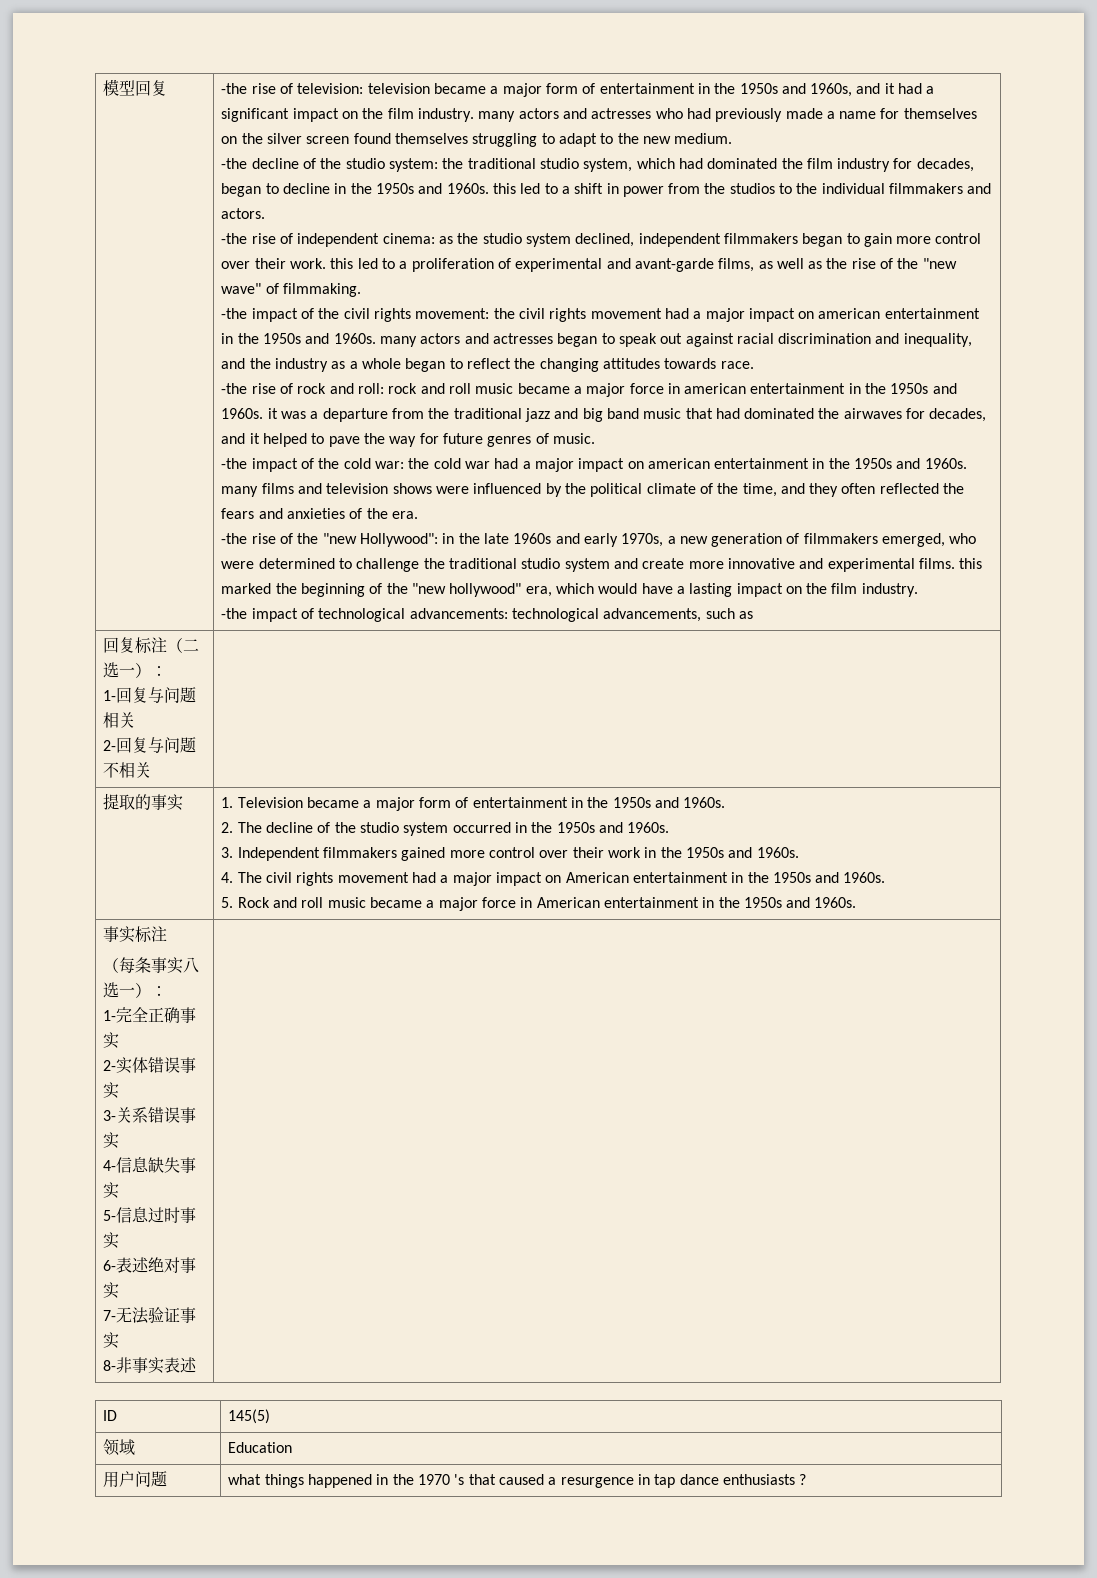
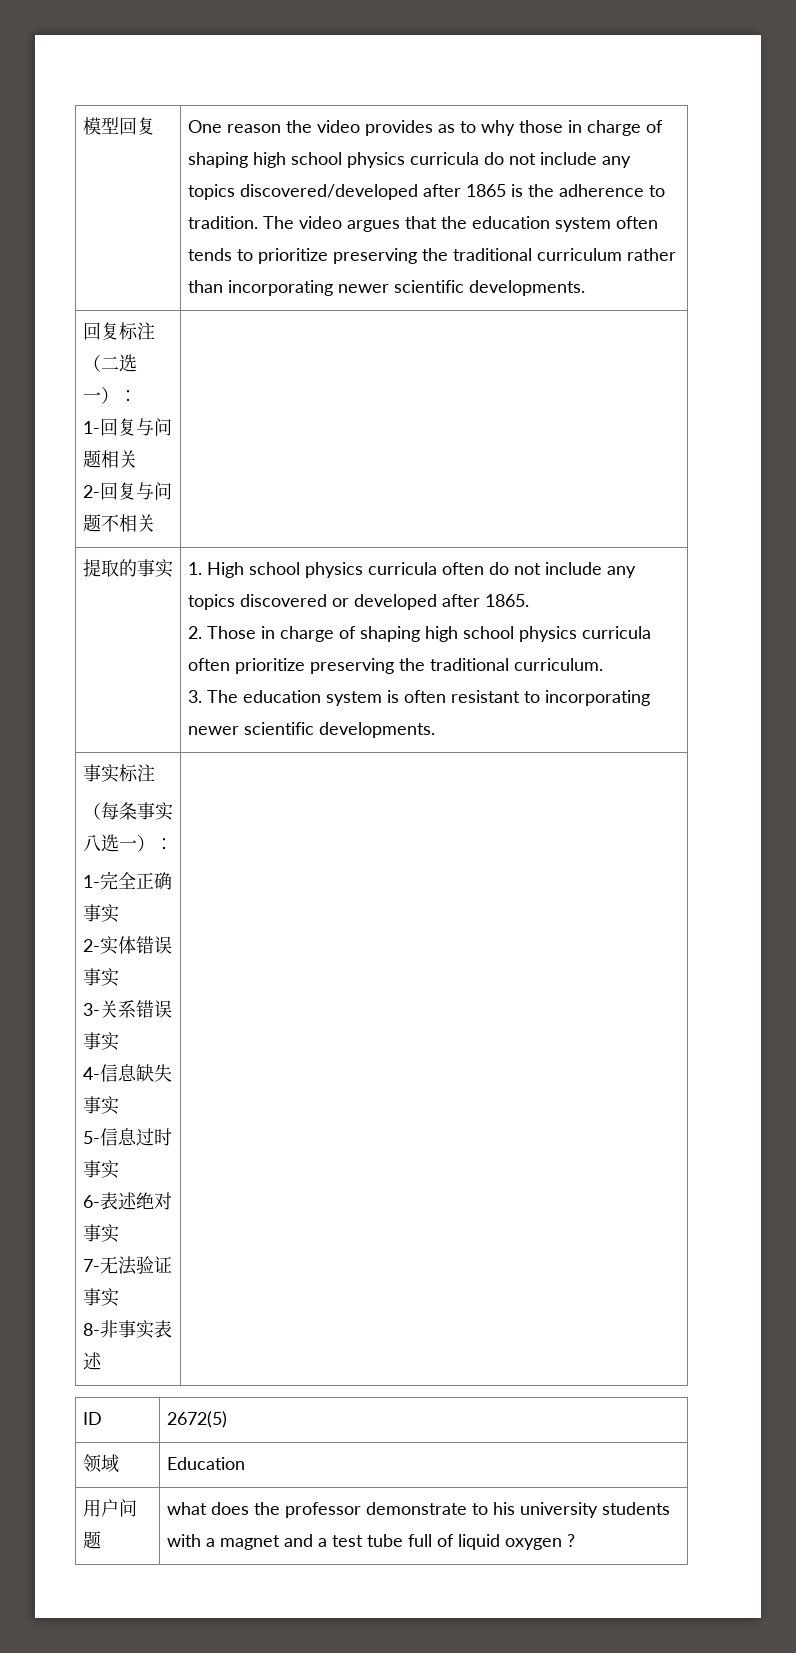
- -the rise of television: television became a major form of entertainment in the 1950s and 1960s, and it had a significant impact on the film industry. many actors and actresses who had previously made a name for themselves on the silver screen found themselves struggling to adapt to the new medium.
- -the decline of the studio system: the traditional studio system, which had dominated the film industry for decades, began to decline in the 1950s and 1960s. this led to a shift in power from the studios to the individual filmmakers and actors.
- -the rise of independent cinema: as the studio system declined, independent filmmakers began to gain more control over their work. this led to a proliferation of experimental and avant-garde films, as well as the rise of the "new wave" of filmmaking.
- -the impact of the civil rights movement: the civil rights movement had a major impact on american entertainment in the 1950s and 1960s. many actors and actresses began to speak out against racial discrimination and inequality, and the industry as a whole began to reflect the changing attitudes towards race.
- -the rise of rock and roll: rock and roll music became a major force in american entertainment in the 1950s and 1960s. it was a departure from the traditional jazz and big band music that had dominated the airwaves for decades, and it helped to pave the way for future genres of music.
- -the impact of the cold war: the cold war had a major impact on american entertainment in the 1950s and 1960s. many films and television shows were influenced by the political climate of the time, and they often reflected the fears and anxieties of the era.
- -the rise of the "new Hollywood": in the late 1960s and early 1970s, a new generation of filmmakers emerged, who were determined to challenge the traditional studio system and create more innovative and experimental films. this marked the beginning of the "new hollywood" era, which would have a lasting impact on the film industry.
- -the impact of technological advancements: technological advancements, such as
+ One reason the video provides as to why those in charge of shaping high school physics curricula do not include any topics discovered/developed after 1865 is the adherence to tradition. The video argues that the education system often tends to prioritize preserving the traditional curriculum rather than incorporating newer scientific developments.
- 1. Television became a major form of entertainment in the 1950s and 1960s.
- 2. The decline of the studio system occurred in the 1950s and 1960s.
- 3. Independent filmmakers gained more control over their work in the 1950s and 1960s.
- 4. The civil rights movement had a major impact on American entertainment in the 1950s and 1960s.
- 5. Rock and roll music became a major force in American entertainment in the 1950s and 1960s.
+ 1. High school physics curricula often do not include any topics discovered or developed after 1865.
+ 2. Those in charge of shaping high school physics curricula often prioritize preserving the traditional curriculum.
+ 3. The education system is often resistant to incorporating newer scientific developments.
- ID | 145(5)
+ ID | 2672(5)
- 用户问题 | what things happened in the 1970 's that caused a resurgence in tap dance enthusiasts ?
+ 用户问题 | what does the professor demonstrate to his university students with a magnet and a test tube full of liquid oxygen ?

